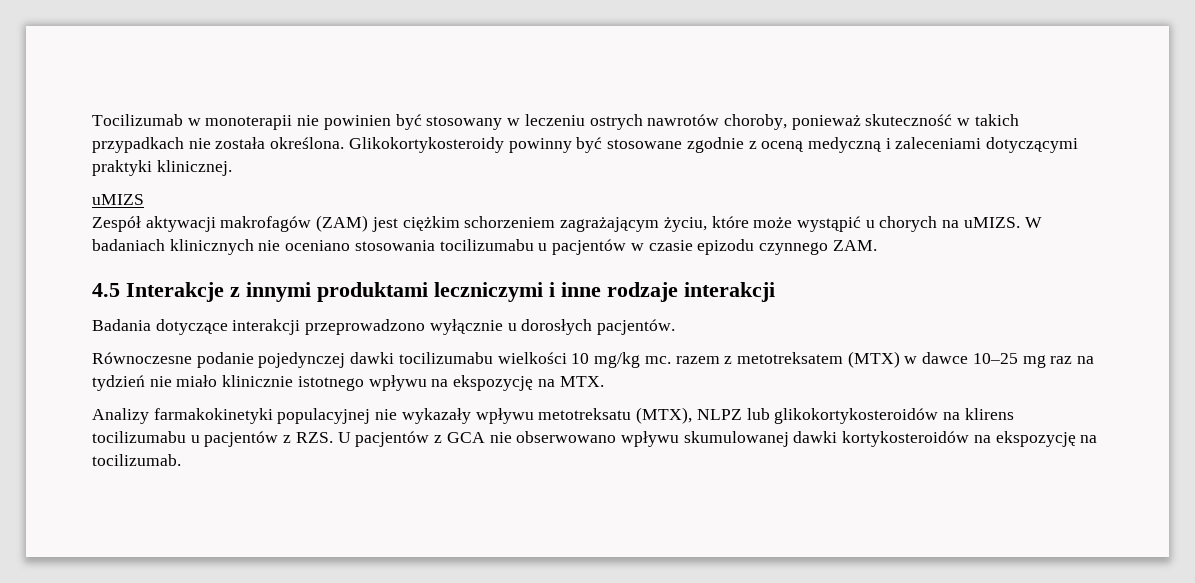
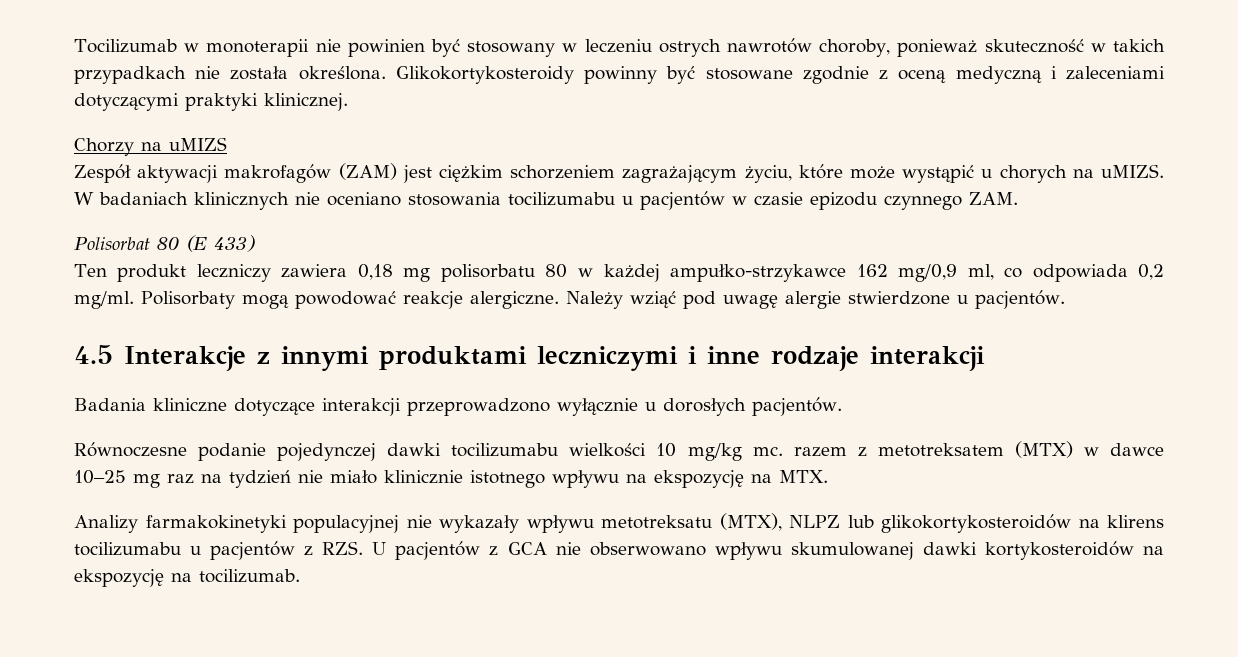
- uMIZS
+ Chorzy na uMIZS
+ Polisorbat 80 (E 433)
+ Ten produkt leczniczy zawiera 0,18 mg polisorbatu 80 w każdej ampułko-strzykawce 162 mg/0,9 ml, co odpowiada 0,2 mg/ml. Polisorbaty mogą powodować reakcje alergiczne. Należy wziąć pod uwagę alergie stwierdzone u pacjentów.
- Badania dotyczące interakcji przeprowadzono wyłącznie u dorosłych pacjentów.
+ Badania kliniczne dotyczące interakcji przeprowadzono wyłącznie u dorosłych pacjentów.

